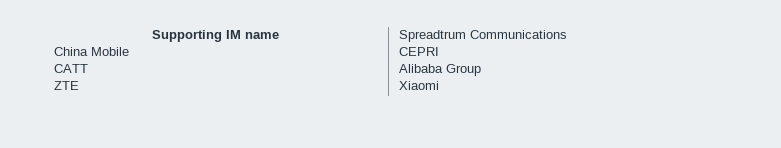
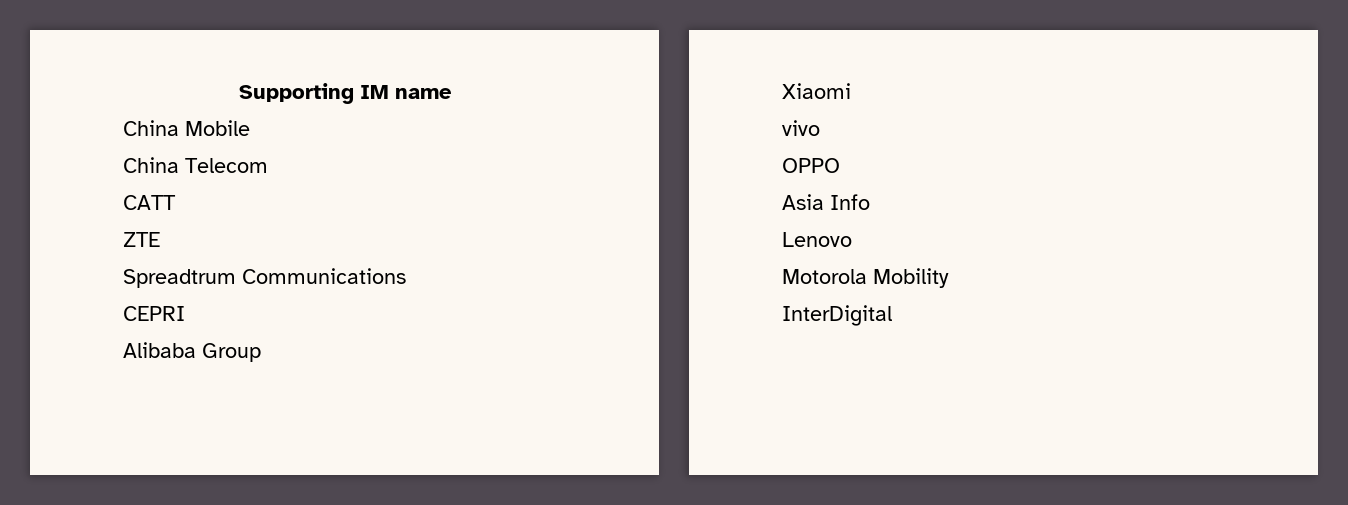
+ China Telecom
+ vivo
+ OPPO
+ Asia Info
+ Lenovo
+ Motorola Mobility
+ InterDigital

